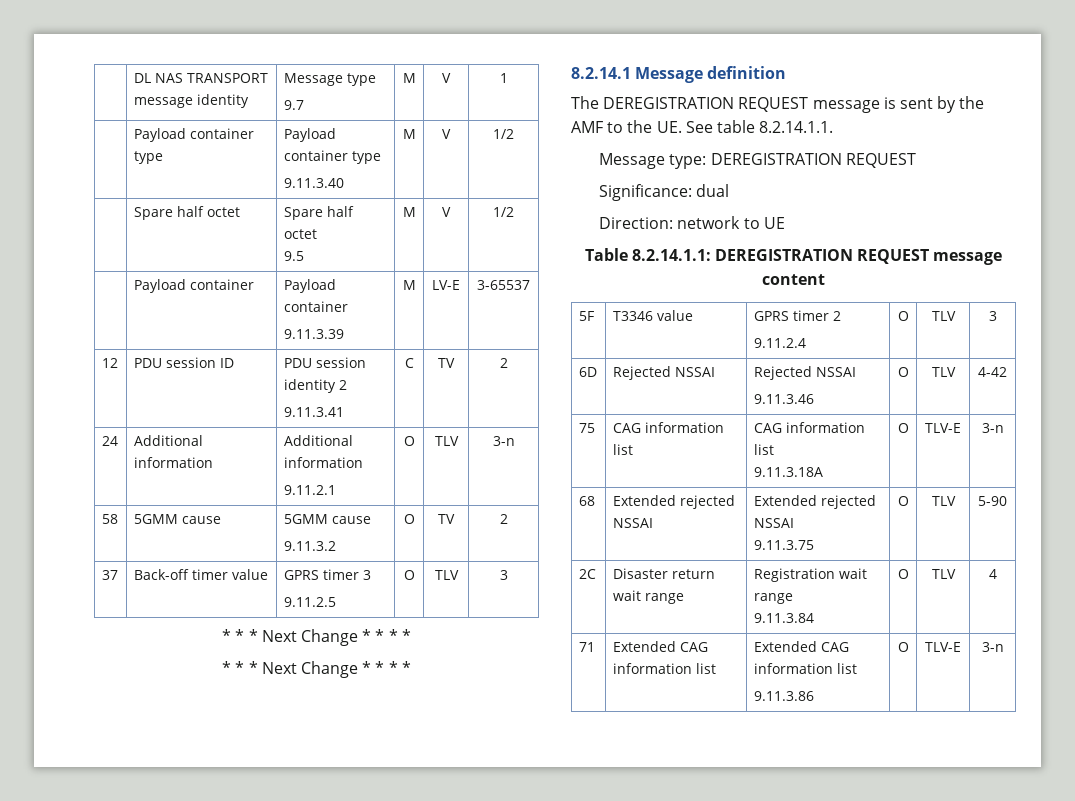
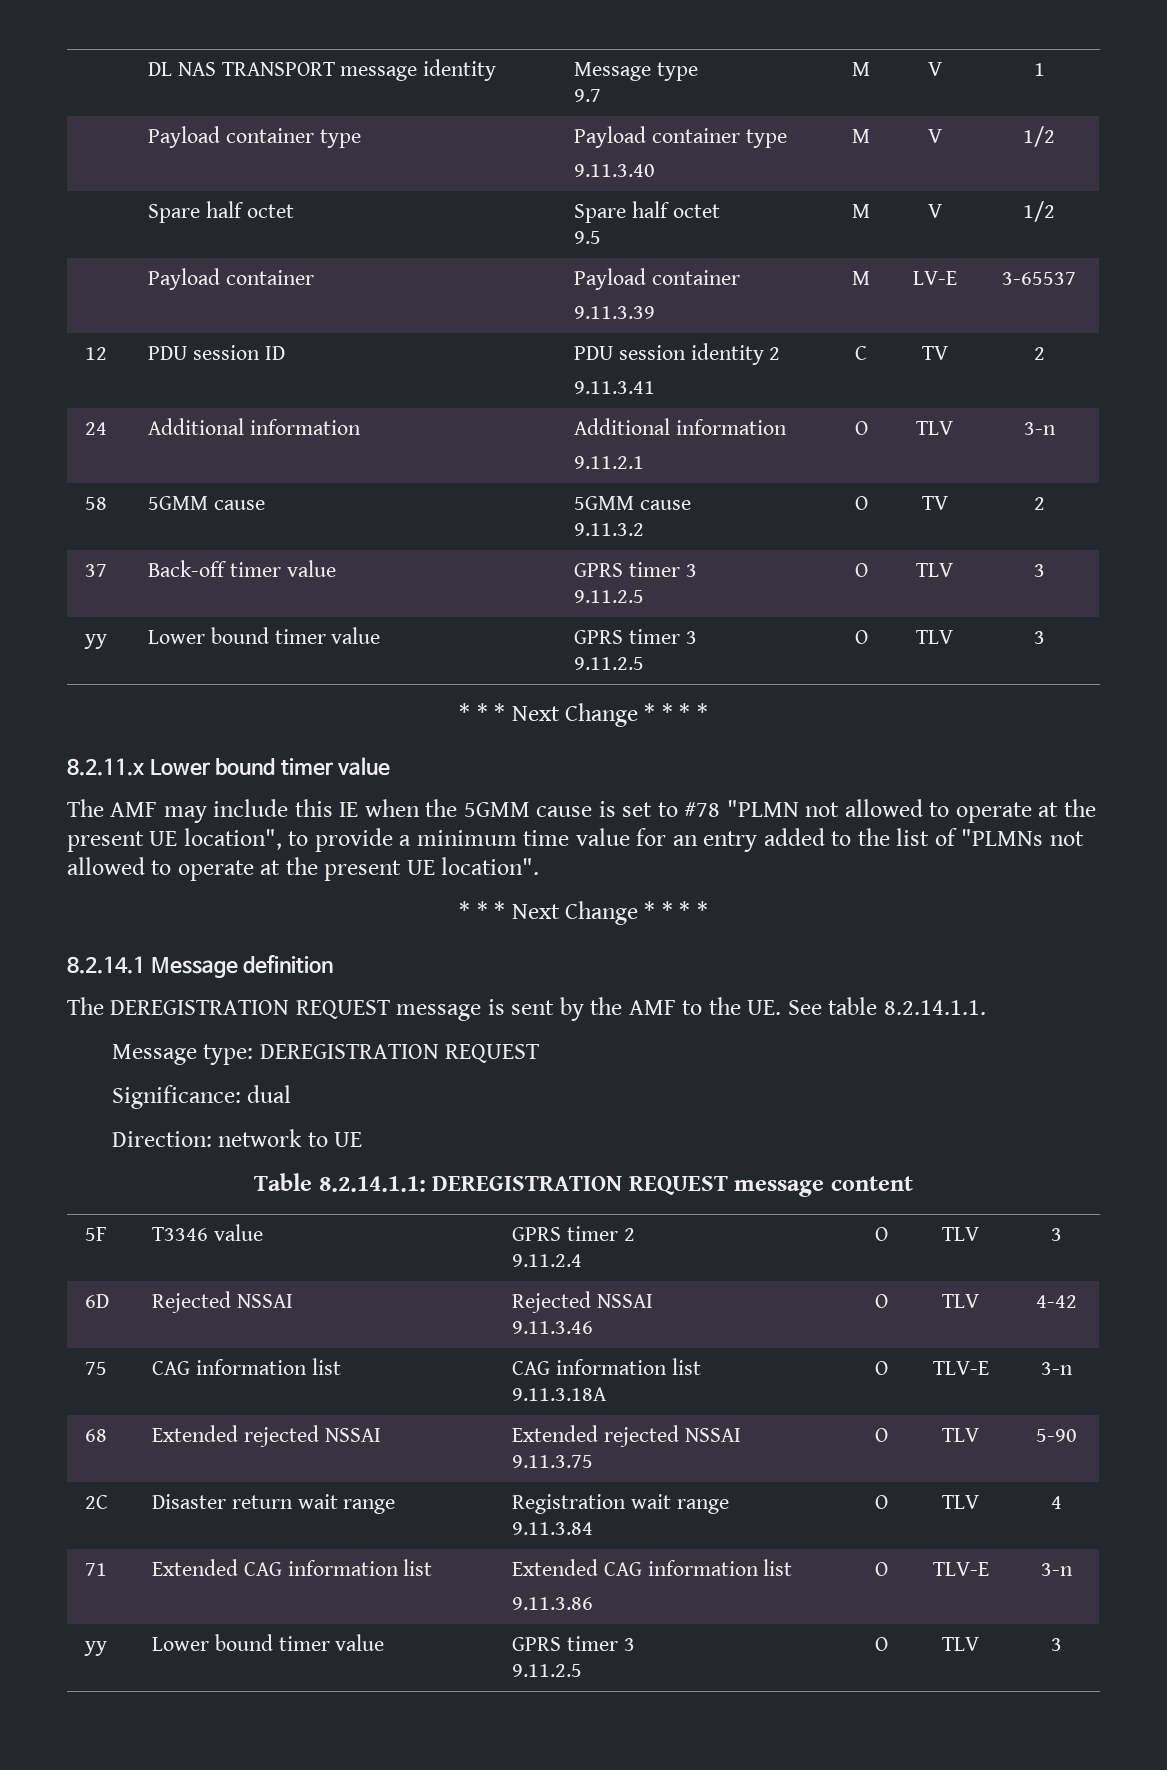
  37 | Back-off timer value | GPRS timer 3
  9.11.2.5 | O | TLV | 3
+ yy | Lower bound timer value | GPRS timer 3
+ 9.11.2.5 | O | TLV | 3
  * * * Next Change * * * *
+ 8.2.11.x Lower bound timer value
+ The AMF may include this IE when the 5GMM cause is set to #78 "PLMN not allowed to operate at the present UE location", to provide a minimum time value for an entry added to the list of "PLMNs not allowed to operate at the present UE location".
  71 | Extended CAG information list | Extended CAG information list
  9.11.3.86 | O | TLV-E | 3-n
+ yy | Lower bound timer value | GPRS timer 3
+ 9.11.2.5 | O | TLV | 3

